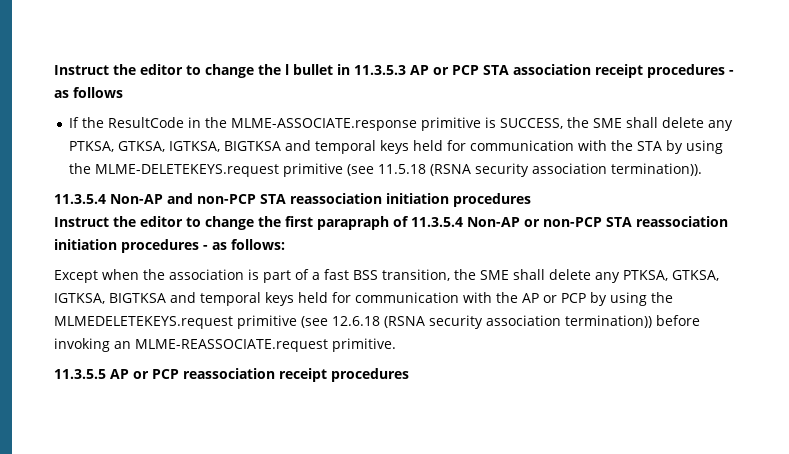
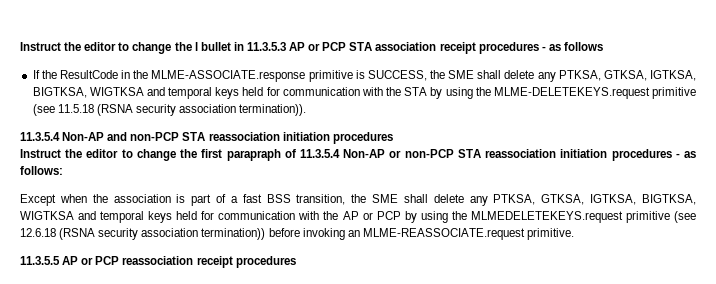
- If the ResultCode in the MLME-ASSOCIATE.response primitive is SUCCESS, the SME shall delete any PTKSA, GTKSA, IGTKSA, BIGTKSA and temporal keys held for communication with the STA by using the MLME-DELETEKEYS.request primitive (see 11.5.18 (RSNA security association termination)).
+ If the ResultCode in the MLME-ASSOCIATE.response primitive is SUCCESS, the SME shall delete any PTKSA, GTKSA, IGTKSA, BIGTKSA, WIGTKSA and temporal keys held for communication with the STA by using the MLME-DELETEKEYS.request primitive (see 11.5.18 (RSNA security association termination)).
- Except when the association is part of a fast BSS transition, the SME shall delete any PTKSA, GTKSA, IGTKSA, BIGTKSA and temporal keys held for communication with the AP or PCP by using the MLMEDELETEKEYS.request primitive (see 12.6.18 (RSNA security association termination)) before invoking an MLME-REASSOCIATE.request primitive.
+ Except when the association is part of a fast BSS transition, the SME shall delete any PTKSA, GTKSA, IGTKSA, BIGTKSA, WIGTKSA and temporal keys held for communication with the AP or PCP by using the MLMEDELETEKEYS.request primitive (see 12.6.18 (RSNA security association termination)) before invoking an MLME-REASSOCIATE.request primitive.

